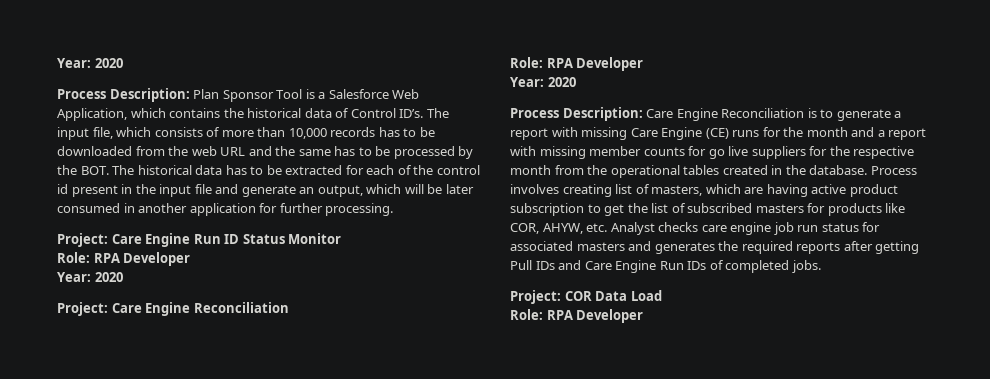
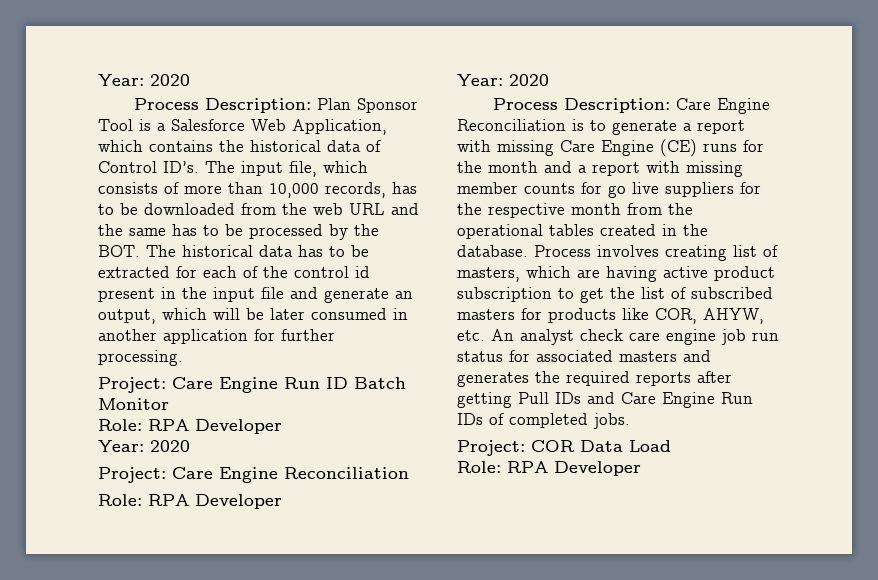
- The input file, which consists of more than 10,000 records has to be downloaded from the web URL and the same has to be processed by the BOT. The historical data has to be extracted for each of the control id present in the input file and generate an output, which will be later consumed in another application for further processing.
+ The input file, which consists of more than 10,000 records, has to be downloaded from the web URL and the same has to be processed by the BOT. The historical data has to be extracted for each of the control id present in the input file and generate an output, which will be later consumed in another application for further processing.
- Project: Care Engine Run ID Status Monitor
+ Project: Care Engine Run ID Batch Monitor
- Process involves creating list of masters, which are having active product subscription to get the list of subscribed masters for products like COR, AHYW, etc. Analyst checks care engine job run status for associated masters and generates the required reports after getting Pull IDs and Care Engine Run IDs of completed jobs.
+ Process involves creating list of masters, which are having active product subscription to get the list of subscribed masters for products like COR, AHYW, etc. An analyst check care engine job run status for associated masters and generates the required reports after getting Pull IDs and Care Engine Run IDs of completed jobs.

